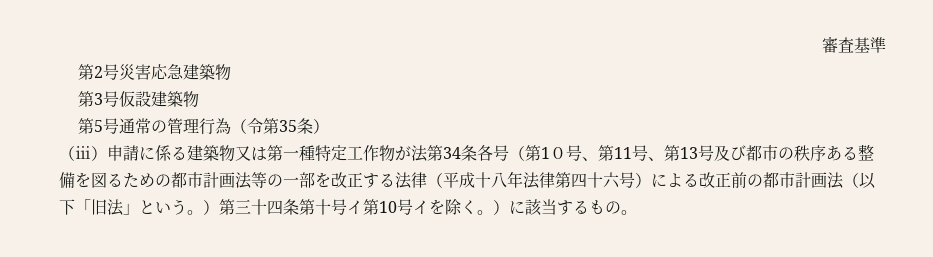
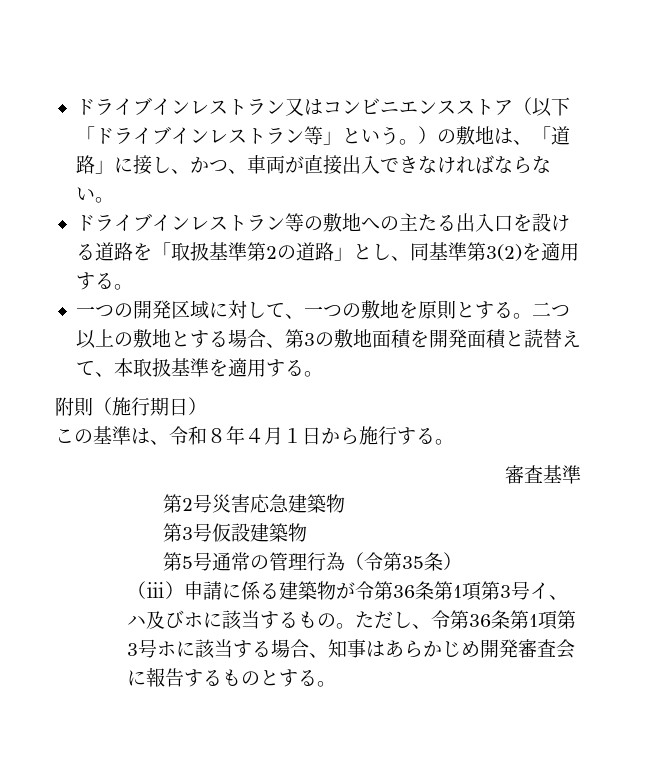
+ ドライブインレストラン又はコンビニエンスストア（以下「ドライブインレストラン等」という。）の敷地は、「道路」に接し、かつ、車両が直接出入できなければならない。
+ ドライブインレストラン等の敷地への主たる出入口を設ける道路を「取扱基準第2の道路」とし、同基準第3(2)を適用する。
+ 一つの開発区域に対して、一つの敷地を原則とする。二つ以上の敷地とする場合、第3の敷地面積を開発面積と読替えて、本取扱基準を適用する。
+ 附則（施行期日）
+ この基準は、令和８年４月１日から施行する。
- （ⅲ）申請に係る建築物又は第一種特定工作物が法第34条各号（第1０号、第11号、第13号及び都市の秩序ある整備を図るための都市計画法等の一部を改正する法律（平成十八年法律第四十六号）による改正前の都市計画法（以下「旧法」という。）第三十四条第十号イ第10号イを除く。）に該当するもの。
+ （ⅲ）申請に係る建築物が令第36条第1項第3号イ、ハ及びホに該当するもの。ただし、令第36条第1項第3号ホに該当する場合、知事はあらかじめ開発審査会に報告するものとする。

